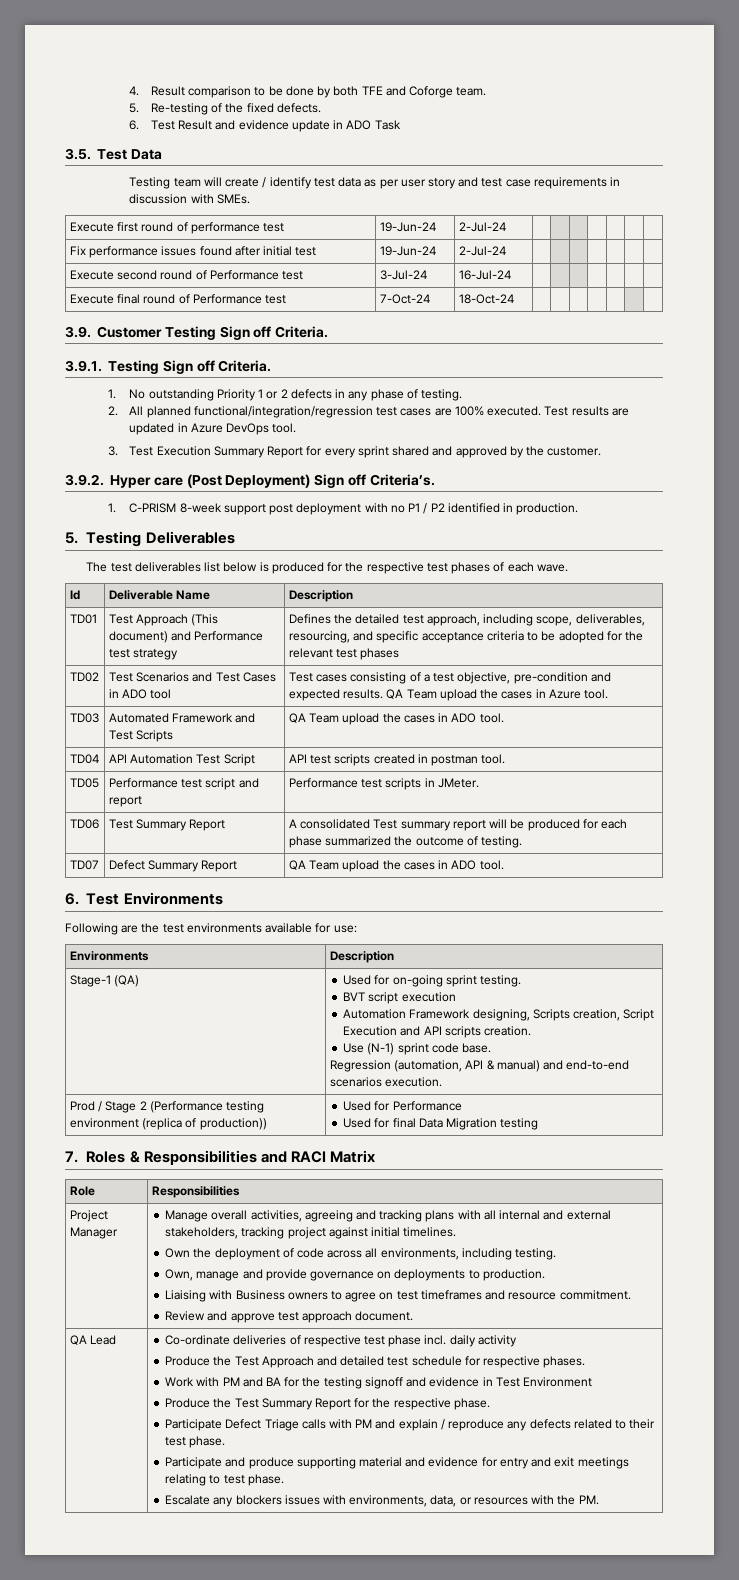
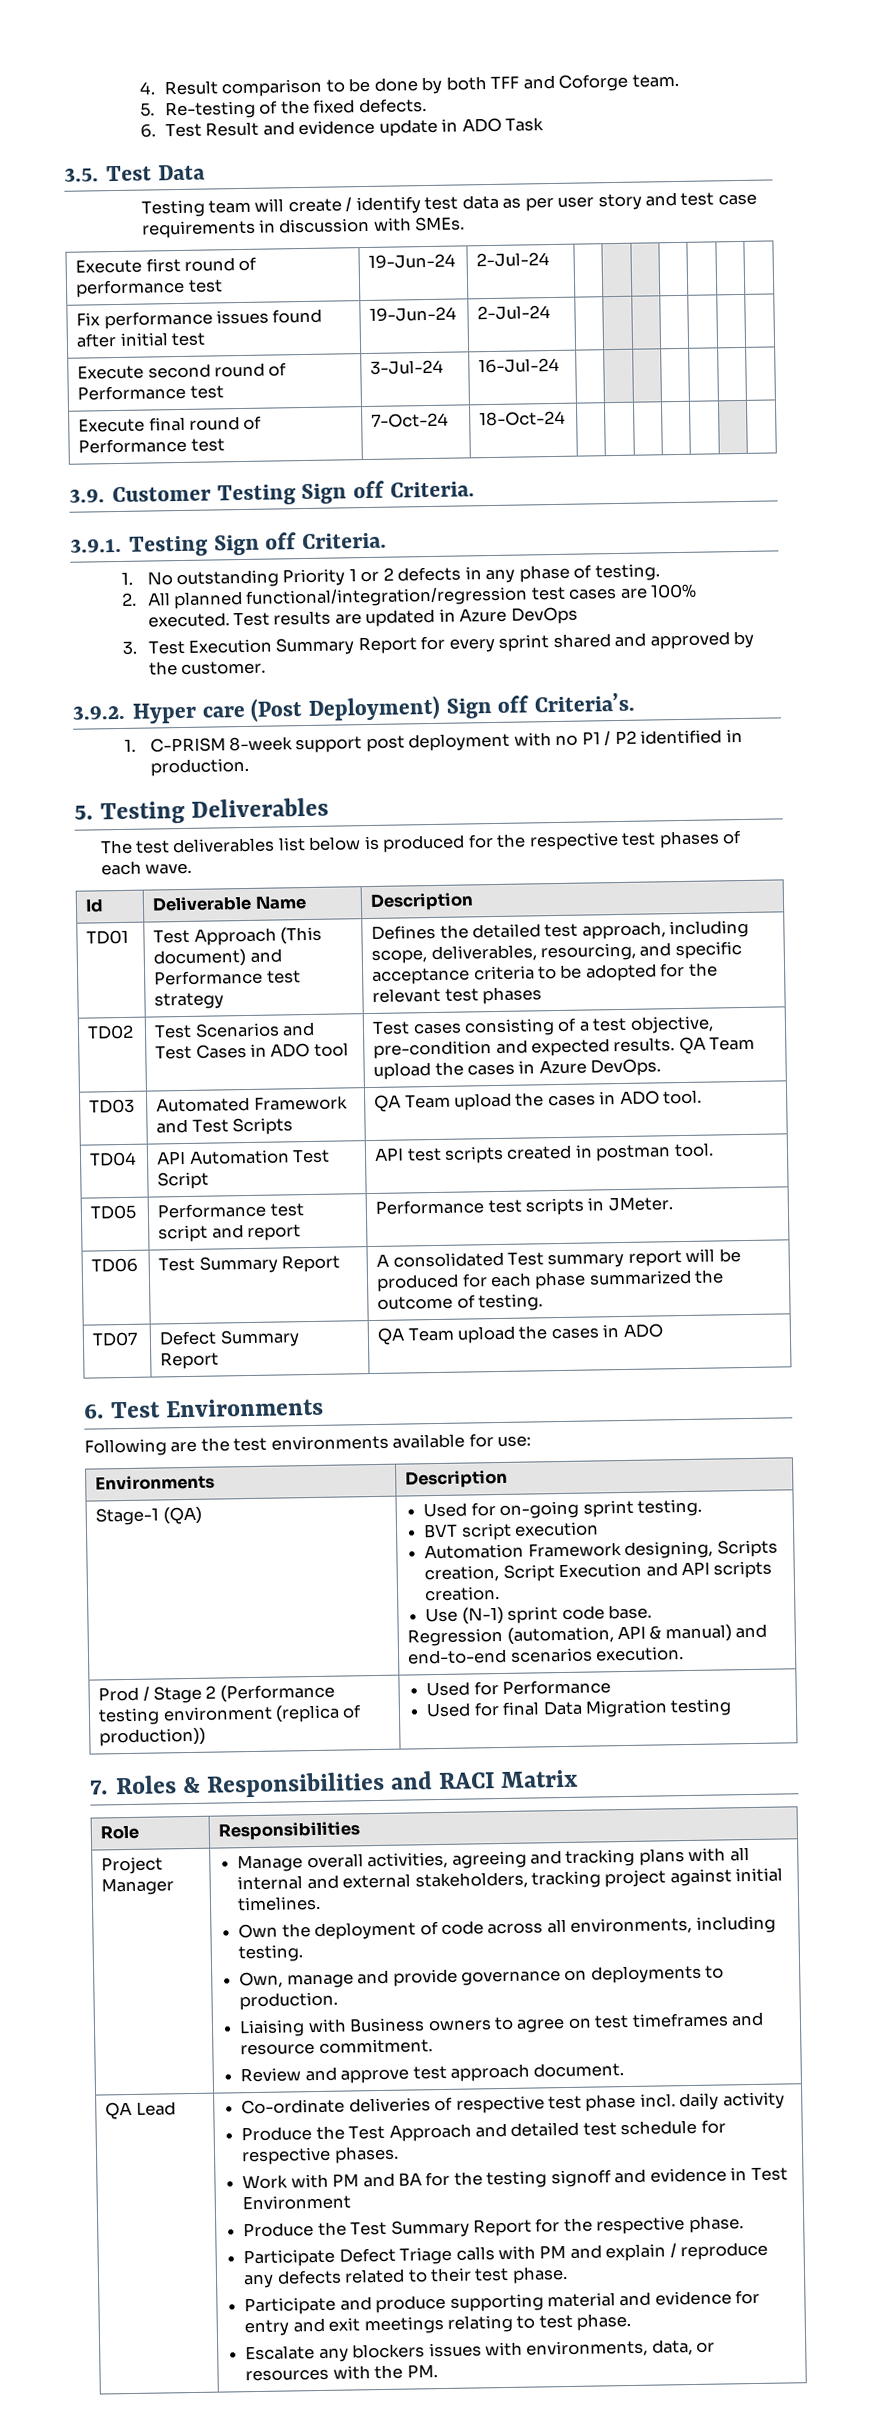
- 4. Result comparison to be done by both TFE and Coforge team.
+ 4. Result comparison to be done by both TFF and Coforge team.
- Test results are updated in Azure DevOps tool.
+ Test results are updated in Azure DevOps
- TD02 | Test Scenarios and Test Cases in ADO tool | Test cases consisting of a test objective, pre-condition and expected results. QA Team upload the cases in Azure tool.
+ TD02 | Test Scenarios and Test Cases in ADO tool | Test cases consisting of a test objective, pre-condition and expected results. QA Team upload the cases in Azure DevOps.
- TD07 | Defect Summary Report | QA Team upload the cases in ADO tool.
+ TD07 | Defect Summary Report | QA Team upload the cases in ADO

